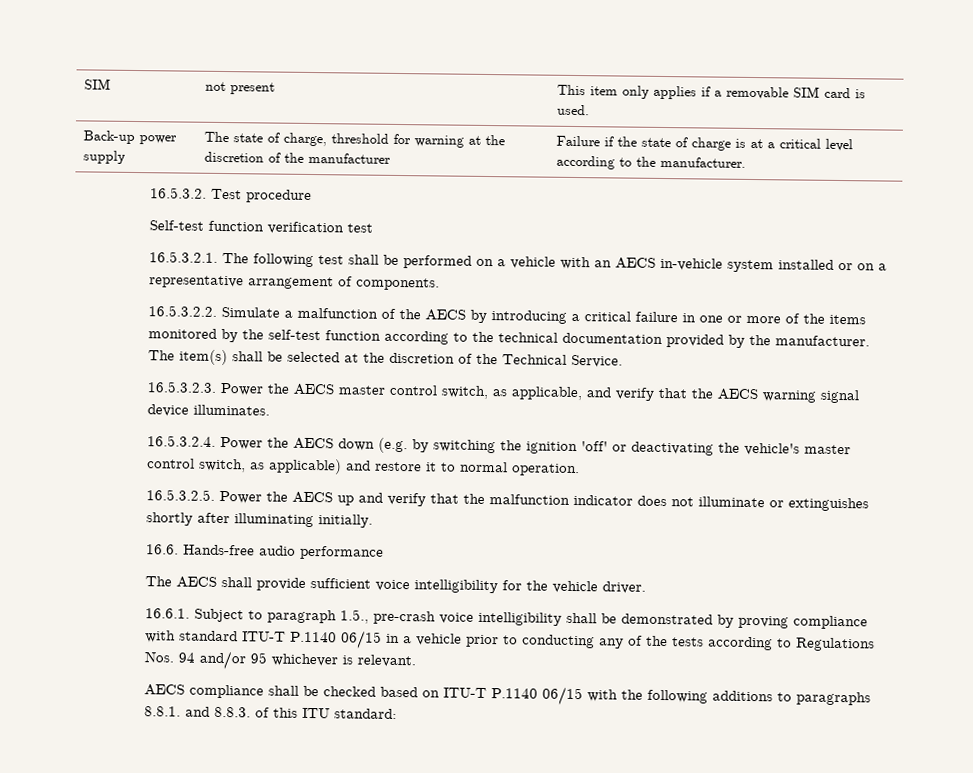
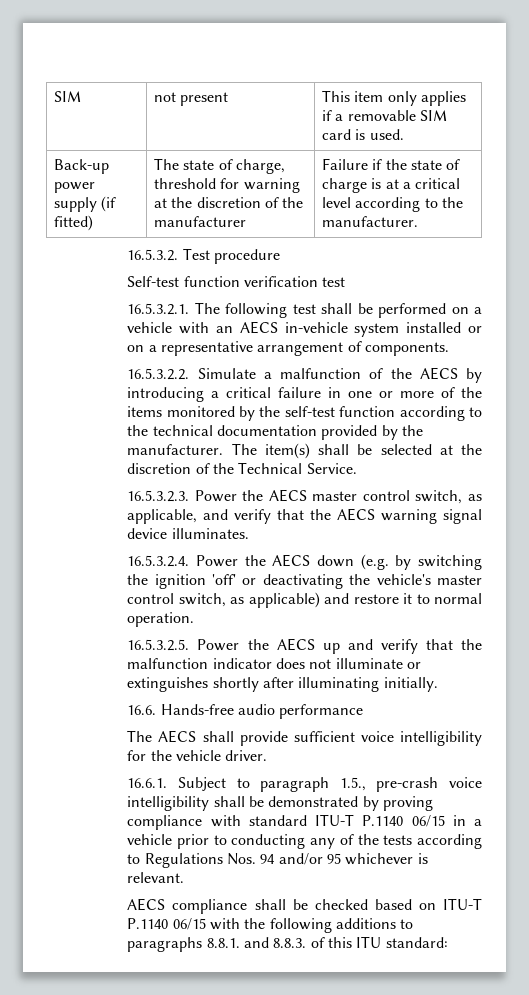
- Back-up power supply | The state of charge, threshold for warning at the discretion of the manufacturer | Failure if the state of charge is at a critical level according to the manufacturer.
+ Back-up power supply (if fitted) | The state of charge, threshold for warning at the discretion of the manufacturer | Failure if the state of charge is at a critical level according to the manufacturer.

